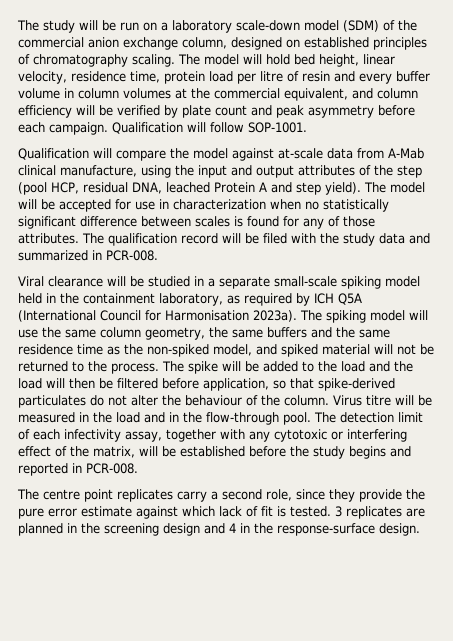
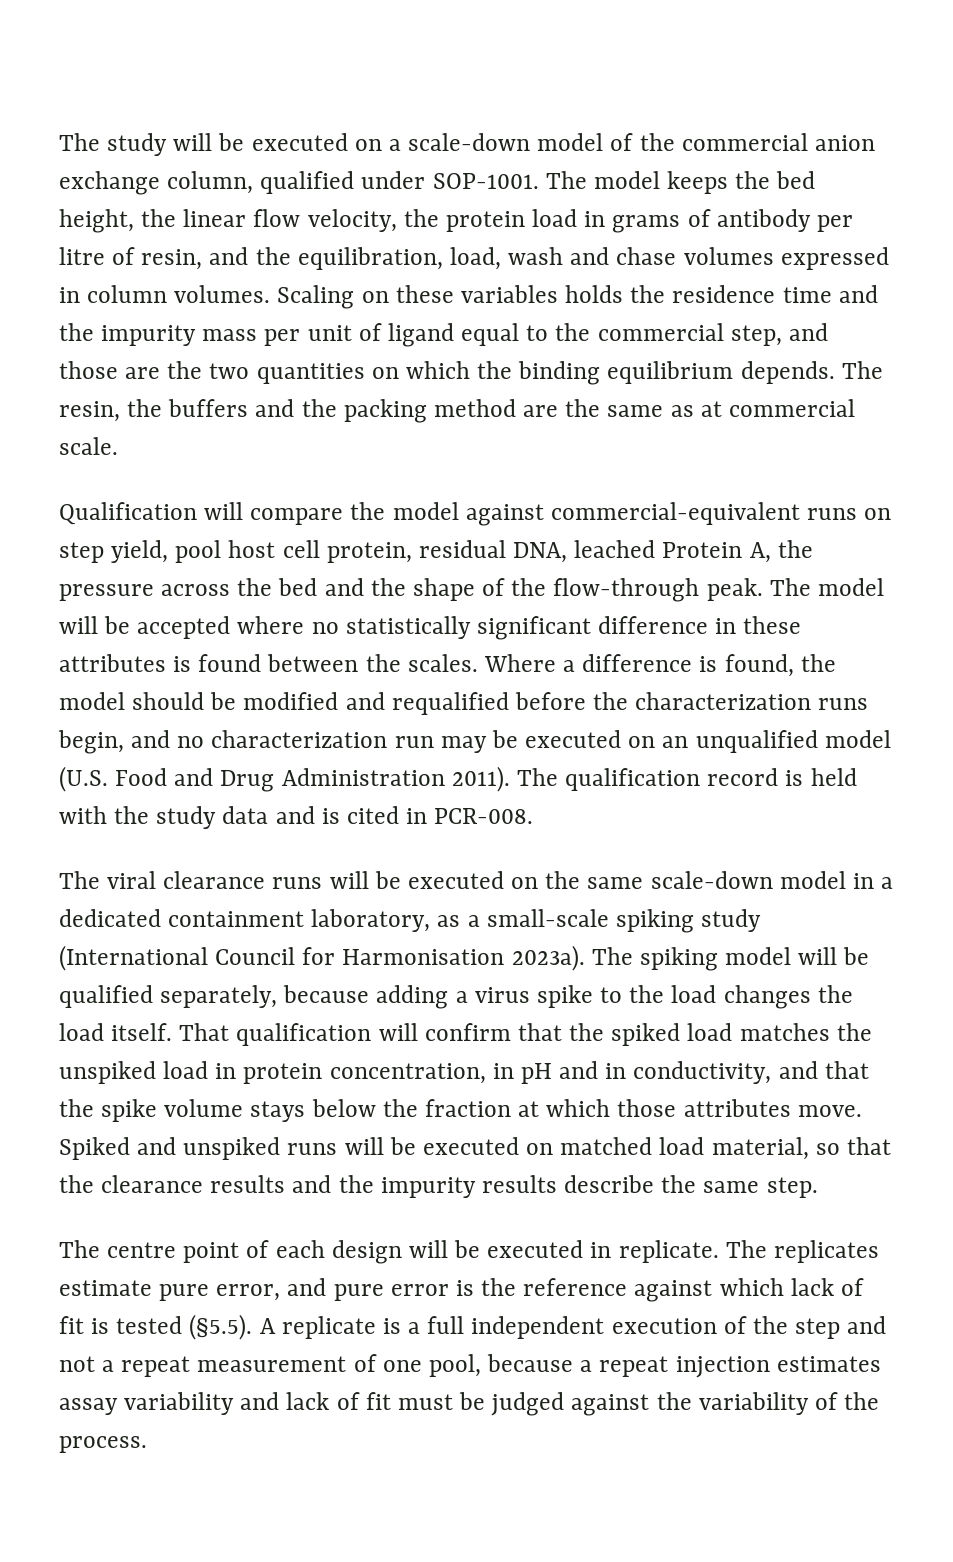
- The study will be run on a laboratory scale-down model (SDM) of the commercial anion exchange column, designed on established principles of chromatography scaling. The model will hold bed height, linear velocity, residence time, protein load per litre of resin and every buffer volume in column volumes at the commercial equivalent, and column efficiency will be verified by plate count and peak asymmetry before each campaign. Qualification will follow SOP-1001.
+ The study will be executed on a scale-down model of the commercial anion exchange column, qualified under SOP-1001. The model keeps the bed height, the linear flow velocity, the protein load in grams of antibody per litre of resin, and the equilibration, load, wash and chase volumes expressed in column volumes. Scaling on these variables holds the residence time and the impurity mass per unit of ligand equal to the commercial step, and those are the two quantities on which the binding equilibrium depends. The resin, the buffers and the packing method are the same as at commercial scale.
- Qualification will compare the model against at-scale data from A-Mab clinical manufacture, using the input and output attributes of the step (pool HCP, residual DNA, leached Protein A and step yield).
+ Qualification will compare the model against commercial-equivalent runs on step yield, pool host cell protein, residual DNA, leached Protein A, the pressure across the bed and the shape of the flow-through peak.
- The model will be accepted for use in characterization when no statistically significant difference between scales is found for any of those attributes. The qualification record will be filed with the study data and summarized in PCR-008.
- Viral clearance will be studied in a separate small-scale spiking model held in the containment laboratory, as required by ICH Q5A (International Council for Harmonisation 2023a).
+ The model will be accepted where no statistically significant difference in these attributes is found between the scales. Where a difference is found, the model should be modified and requalified before the characterization runs begin, and no characterization run may be executed on an unqualified model (U.S. Food and Drug Administration 2011). The qualification record is held with the study data and is cited in PCR-008.
+ The viral clearance runs will be executed on the same scale-down model in a dedicated containment laboratory, as a small-scale spiking study (International Council for Harmonisation 2023a).
- The spiking model will use the same column geometry, the same buffers and the same residence time as the non-spiked model, and spiked material will not be returned to the process. The spike will be added to the load and the load will then be filtered before application, so that spike-derived particulates do not alter the behaviour of the column. Virus titre will be measured in the load and in the flow-through pool. The detection limit of each infectivity assay, together with any cytotoxic or interfering effect of the matrix, will be established before the study begins and reported in PCR-008.
- The centre point replicates carry a second role, since they provide the pure error estimate against which lack of fit is tested. 3 replicates are planned in the screening design and 4 in the response-surface design.
+ The spiking model will be qualified separately, because adding a virus spike to the load changes the load itself. That qualification will confirm that the spiked load matches the unspiked load in protein concentration, in pH and in conductivity, and that the spike volume stays below the fraction at which those attributes move. Spiked and unspiked runs will be executed on matched load material, so that the clearance results and the impurity results describe the same step.
+ The centre point of each design will be executed in replicate. The replicates estimate pure error, and pure error is the reference against which lack of fit is tested (§5.5). A replicate is a full independent execution of the step and not a repeat measurement of one pool, because a repeat injection estimates assay variability and lack of fit must be judged against the variability of the process.

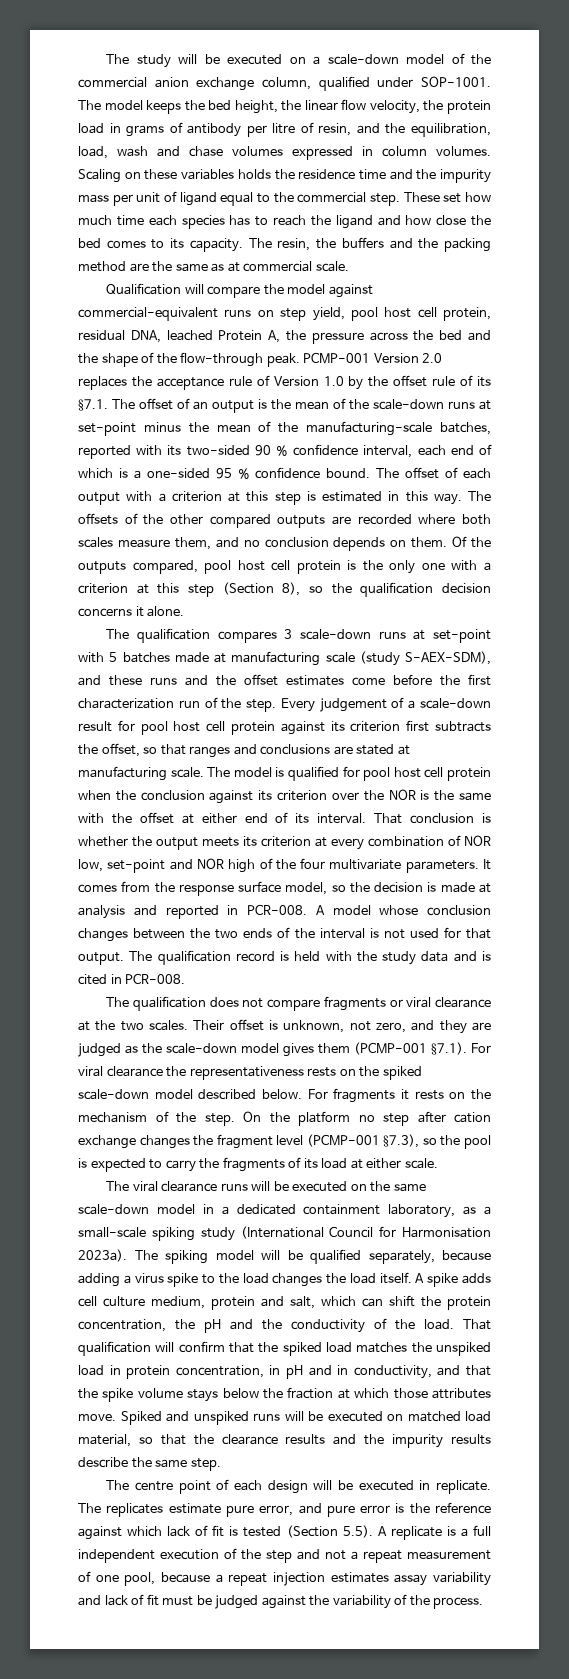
- Scaling on these variables holds the residence time and the impurity mass per unit of ligand equal to the commercial step, and those are the two quantities on which the binding equilibrium depends.
+ Scaling on these variables holds the residence time and the impurity mass per unit of ligand equal to the commercial step. These set how much time each species has to reach the ligand and how close the bed comes to its capacity.
- The model will be accepted where no statistically significant difference in these attributes is found between the scales. Where a difference is found, the model should be modified and requalified before the characterization runs begin, and no characterization run may be executed on an unqualified model (U.S. Food and Drug Administration 2011).
+ PCMP-001 Version 2.0 replaces the acceptance rule of Version 1.0 by the offset rule of its §7.1. The offset of an output is the mean of the scale-down runs at set-point minus the mean of the manufacturing-scale batches, reported with its two-sided 90 % confidence interval, each end of which is a one-sided 95 % confidence bound. The offset of each output with a criterion at this step is estimated in this way. The offsets of the other compared outputs are recorded where both scales measure them, and no conclusion depends on them. Of the outputs compared, pool host cell protein is the only one with a criterion at this step (Section 8), so the qualification decision concerns it alone.
+ The qualification compares 3 scale-down runs at set-point with 5 batches made at manufacturing scale (study S-AEX-SDM), and these runs and the offset estimates come before the first characterization run of the step. Every judgement of a scale-down result for pool host cell protein against its criterion first subtracts the offset, so that ranges and conclusions are stated at manufacturing scale. The model is qualified for pool host cell protein when the conclusion against its criterion over the NOR is the same with the offset at either end of its interval. That conclusion is whether the output meets its criterion at every combination of NOR low, set-point and NOR high of the four multivariate parameters. It comes from the response surface model, so the decision is made at analysis and reported in PCR-008. A model whose conclusion changes between the two ends of the interval is not used for that output.
+ The qualification does not compare fragments or viral clearance at the two scales. Their offset is unknown, not zero, and they are judged as the scale-down model gives them (PCMP-001 §7.1). For viral clearance the representativeness rests on the spiked scale-down model described below. For fragments it rests on the mechanism of the step. On the platform no step after cation exchange changes the fragment level (PCMP-001 §7.3), so the pool is expected to carry the fragments of its load at either scale.
+ A spike adds cell culture medium, protein and salt, which can shift the protein concentration, the pH and the conductivity of the load.
- The replicates estimate pure error, and pure error is the reference against which lack of fit is tested (§5.5). A replicate is a full independent execution of the step and not a repeat measurement of one pool, because a repeat injection estimates assay variability and lack of fit must be judged against the variability of the process.
+ The replicates estimate pure error, and pure error is the reference against which lack of fit is tested (Section 5.5). A replicate is a full independent execution of the step and not a repeat measurement of one pool, because a repeat injection estimates assay variability and lack of fit must be judged against the variability of the process.

